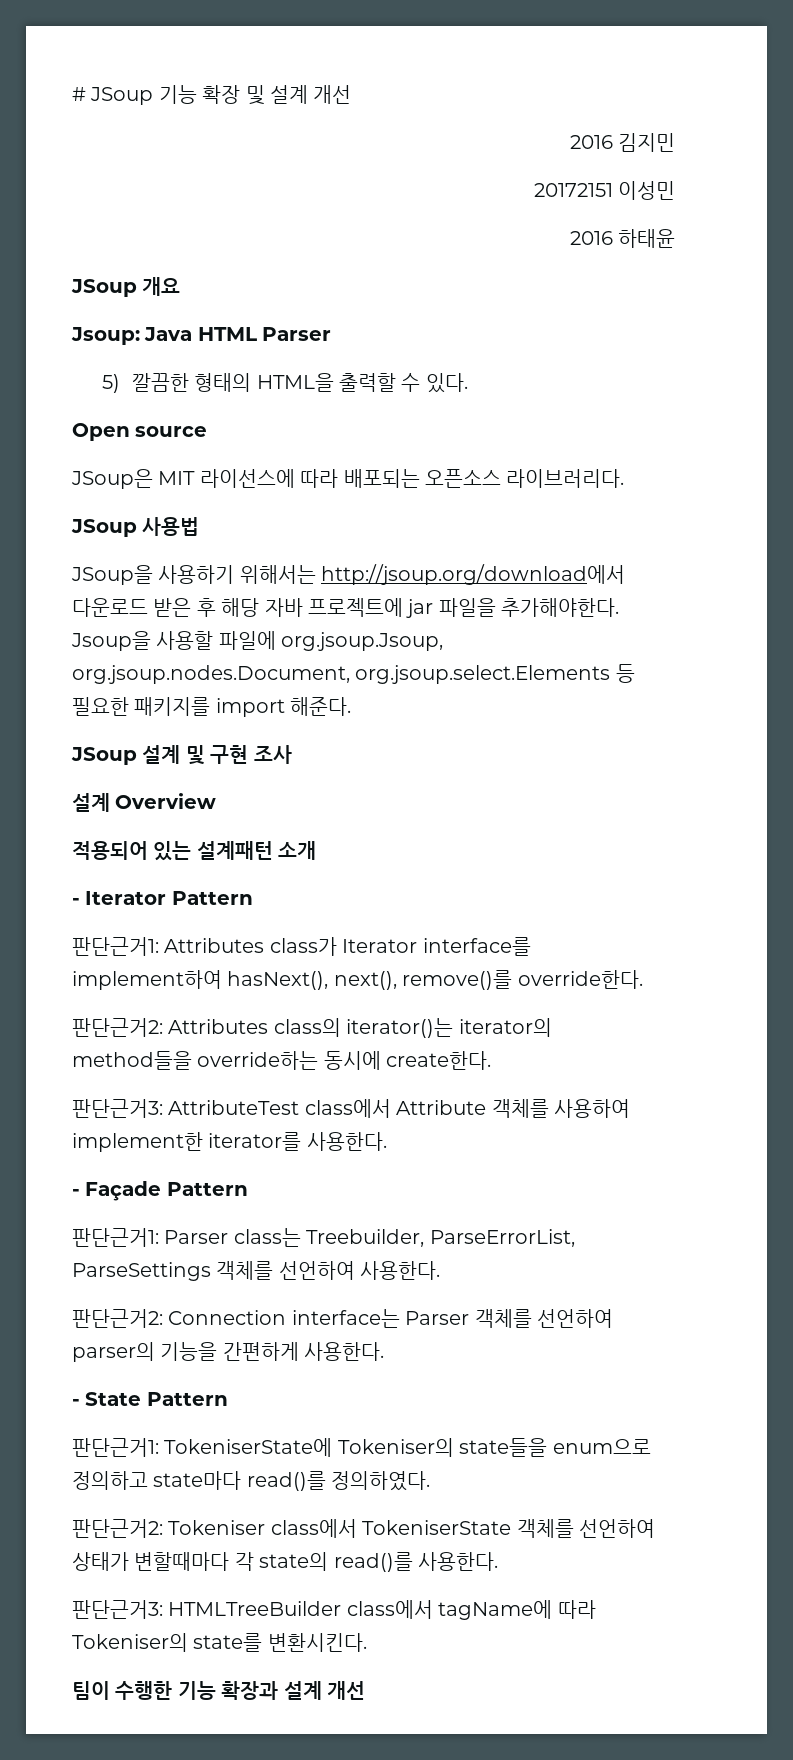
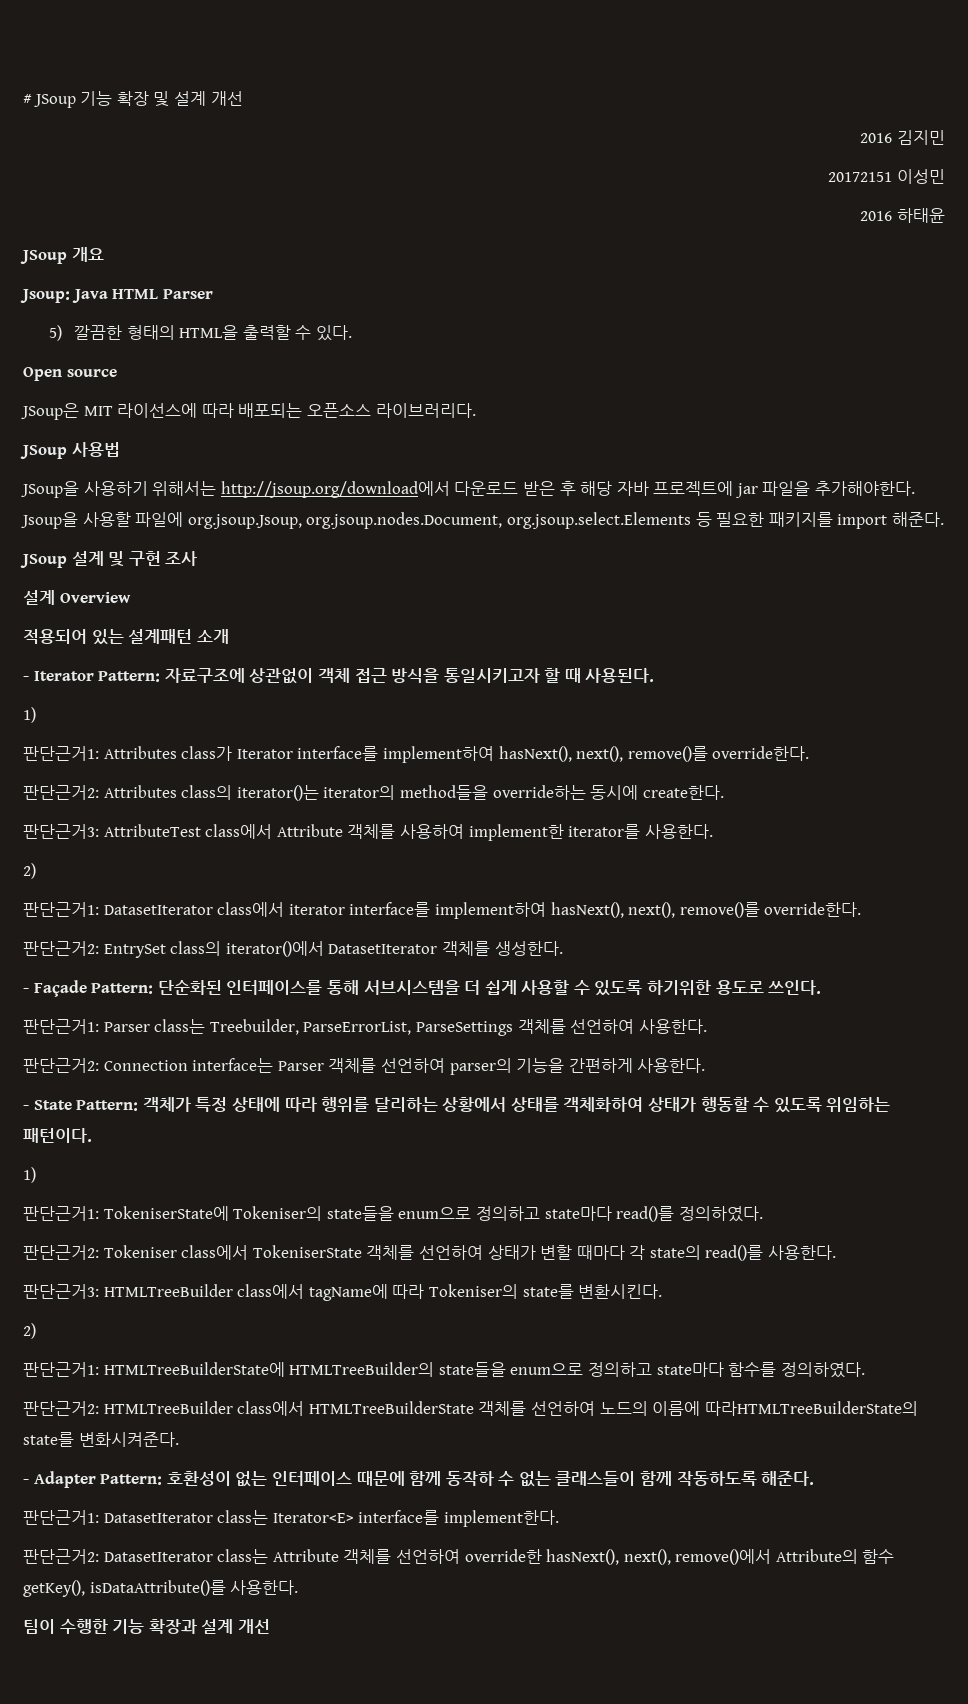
- - Iterator Pattern
+ - Iterator Pattern: 자료구조에 상관없이 객체 접근 방식을 통일시키고자 할 때 사용된다.
+ 1)
  판단근거3: AttributeTest class에서 Attribute 객체를 사용하여 implement한 iterator를 사용한다.
- - Façade Pattern
+ 2)
+ 판단근거1: DatasetIterator class에서 iterator interface를 implement하여 hasNext(), next(), remove()를 override한다.
+ 판단근거2: EntrySet class의 iterator()에서 DatasetIterator 객체를 생성한다.
+ - Façade Pattern: 단순화된 인터페이스를 통해 서브시스템을 더 쉽게 사용할 수 있도록 하기위한 용도로 쓰인다.
- - State Pattern
+ - State Pattern: 객체가 특정 상태에 따라 행위를 달리하는 상황에서 상태를 객체화하여 상태가 행동할 수 있도록 위임하는 패턴이다.
+ 1)
- 판단근거2: Tokeniser class에서 TokeniserState 객체를 선언하여 상태가 변할때마다 각 state의 read()를 사용한다.
+ 판단근거2: Tokeniser class에서 TokeniserState 객체를 선언하여 상태가 변할 때마다 각 state의 read()를 사용한다.
  판단근거3: HTMLTreeBuilder class에서 tagName에 따라 Tokeniser의 state를 변환시킨다.
+ 2)
+ 판단근거1: HTMLTreeBuilderState에 HTMLTreeBuilder의 state들을 enum으로 정의하고 state마다 함수를 정의하였다.
+ 판단근거2: HTMLTreeBuilder class에서 HTMLTreeBuilderState 객체를 선언하여 노드의 이름에 따라HTMLTreeBuilderState의 state를 변화시켜준다.
+ - Adapter Pattern: 호환성이 없는 인터페이스 때문에 함께 동작하 수 없는 클래스들이 함께 작동하도록 해준다.
+ 판단근거1: DatasetIterator class는 Iterator<E> interface를 implement한다.
+ 판단근거2: DatasetIterator class는 Attribute 객체를 선언하여 override한 hasNext(), next(), remove()에서 Attribute의 함수 getKey(), isDataAttribute()를 사용한다.

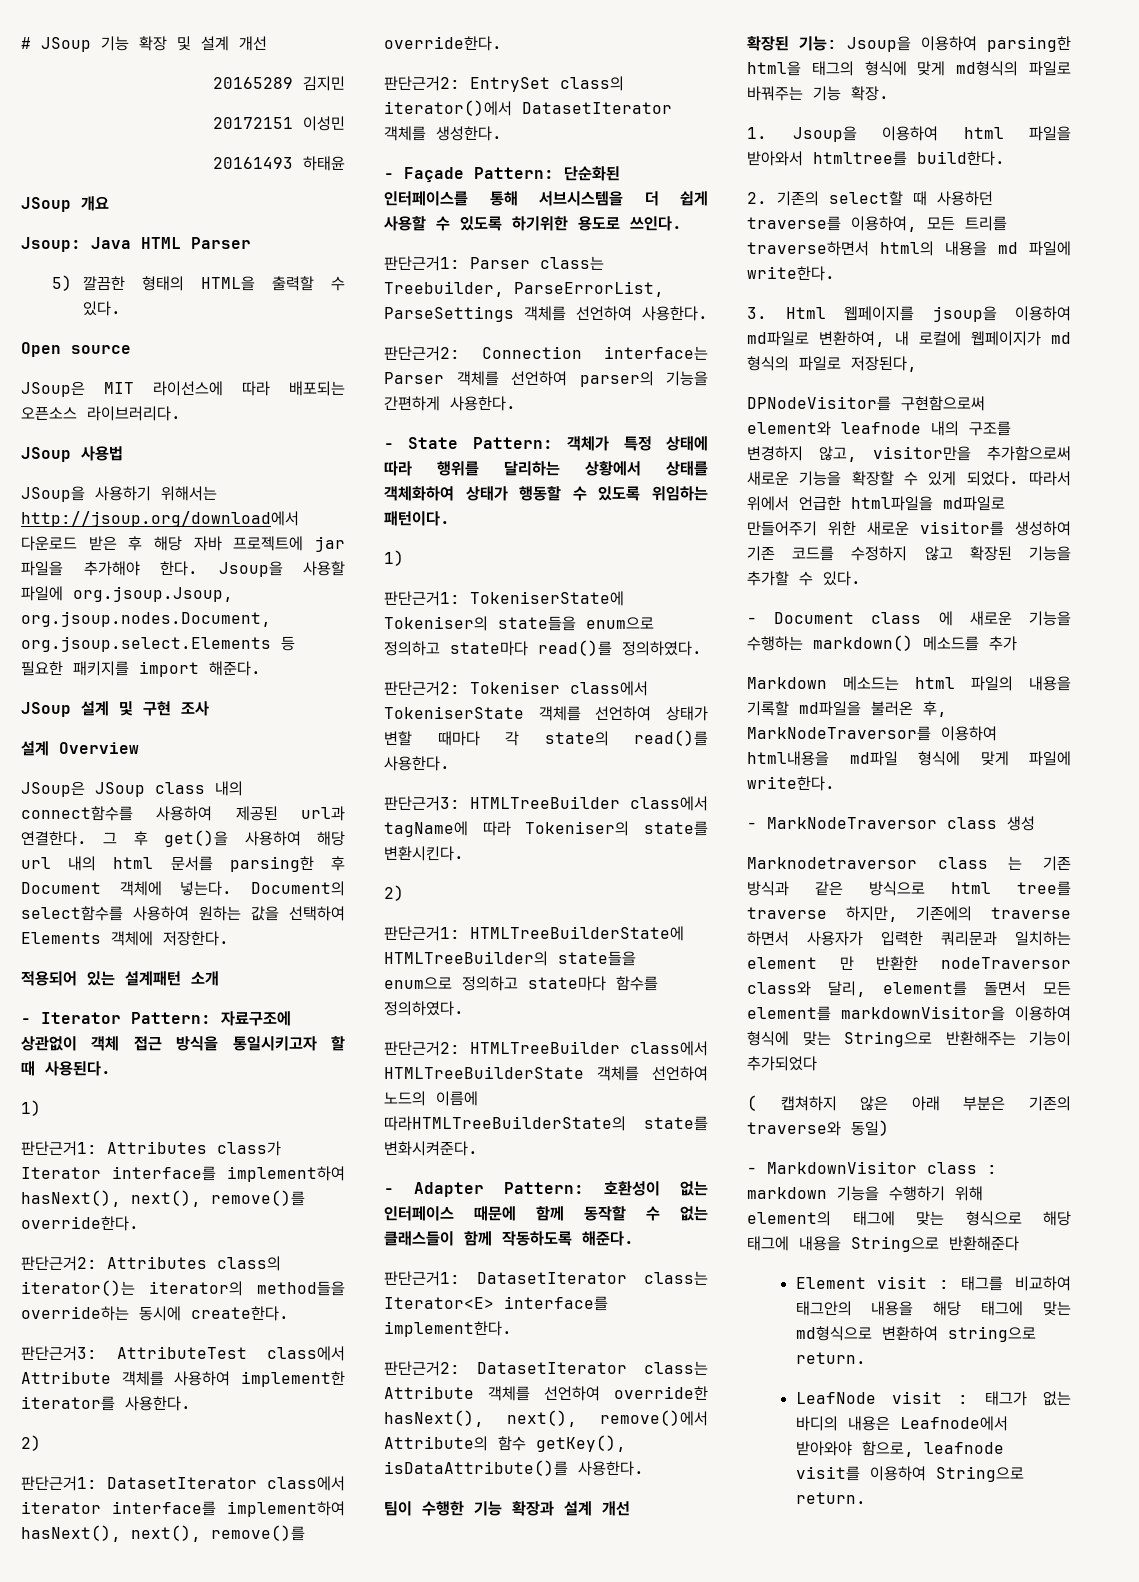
- 2016 김지민
+ 20165289 김지민
- 2016 하태윤
+ 20161493 하태윤
- JSoup을 사용하기 위해서는 http://jsoup.org/download에서 다운로드 받은 후 해당 자바 프로젝트에 jar 파일을 추가해야한다.
+ JSoup을 사용하기 위해서는 http://jsoup.org/download에서 다운로드 받은 후 해당 자바 프로젝트에 jar 파일을 추가해야 한다.
+ JSoup은 JSoup class 내의 connect함수를 사용하여 제공된 url과 연결한다. 그 후 get()을 사용하여 해당 url 내의 html 문서를 parsing한 후 Document 객체에 넣는다. Document의 select함수를 사용하여 원하는 값을 선택하여 Elements 객체에 저장한다.
- - Adapter Pattern: 호환성이 없는 인터페이스 때문에 함께 동작하 수 없는 클래스들이 함께 작동하도록 해준다.
+ - Adapter Pattern: 호환성이 없는 인터페이스 때문에 함께 동작할 수 없는 클래스들이 함께 작동하도록 해준다.
+ 확장된 기능: Jsoup을 이용하여 parsing한 html을 태그의 형식에 맞게 md형식의 파일로 바꿔주는 기능 확장.
+ 1. Jsoup을 이용하여 html 파일을 받아와서 htmltree를 build한다.
+ 2. 기존의 select할 때 사용하던 traverse를 이용하여, 모든 트리를 traverse하면서 html의 내용을 md 파일에 write한다.
+ 3. Html 웹페이지를 jsoup을 이용하여 md파일로 변환하여, 내 로컬에 웹페이지가 md 형식의 파일로 저장된다,
+ DPNodeVisitor를 구현함으로써 element와 leafnode 내의 구조를 변경하지 않고, visitor만을 추가함으로써 새로운 기능을 확장할 수 있게 되었다. 따라서 위에서 언급한 html파일을 md파일로 만들어주기 위한 새로운 visitor를 생성하여 기존 코드를 수정하지 않고 확장된 기능을 추가할 수 있다.
+ - Document class 에 새로운 기능을 수행하는 markdown() 메소드를 추가
+ Markdown 메소드는 html 파일의 내용을 기록할 md파일을 불러온 후, MarkNodeTraversor를 이용하여 html내용을 md파일 형식에 맞게 파일에 write한다.
+ - MarkNodeTraversor class 생성
+ Marknodetraversor class 는 기존 방식과 같은 방식으로 html tree를 traverse 하지만, 기존에의 traverse 하면서 사용자가 입력한 쿼리문과 일치하는 element 만 반환한 nodeTraversor class와 달리, element를 돌면서 모든 element를 markdownVisitor을 이용하여 형식에 맞는 String으로 반환해주는 기능이 추가되었다
+ ( 캡쳐하지 않은 아래 부분은 기존의 traverse와 동일)
+ - MarkdownVisitor class : markdown 기능을 수행하기 위해 element의 태그에 맞는 형식으로 해당 태그에 내용을 String으로 반환해준다
+ Element visit : 태그를 비교하여 태그안의 내용을 해당 태그에 맞는 md형식으로 변환하여 string으로 return.
+ LeafNode visit : 태그가 없는 바디의 내용은 Leafnode에서 받아와야 함으로, leafnode visit를 이용하여 String으로 return.

